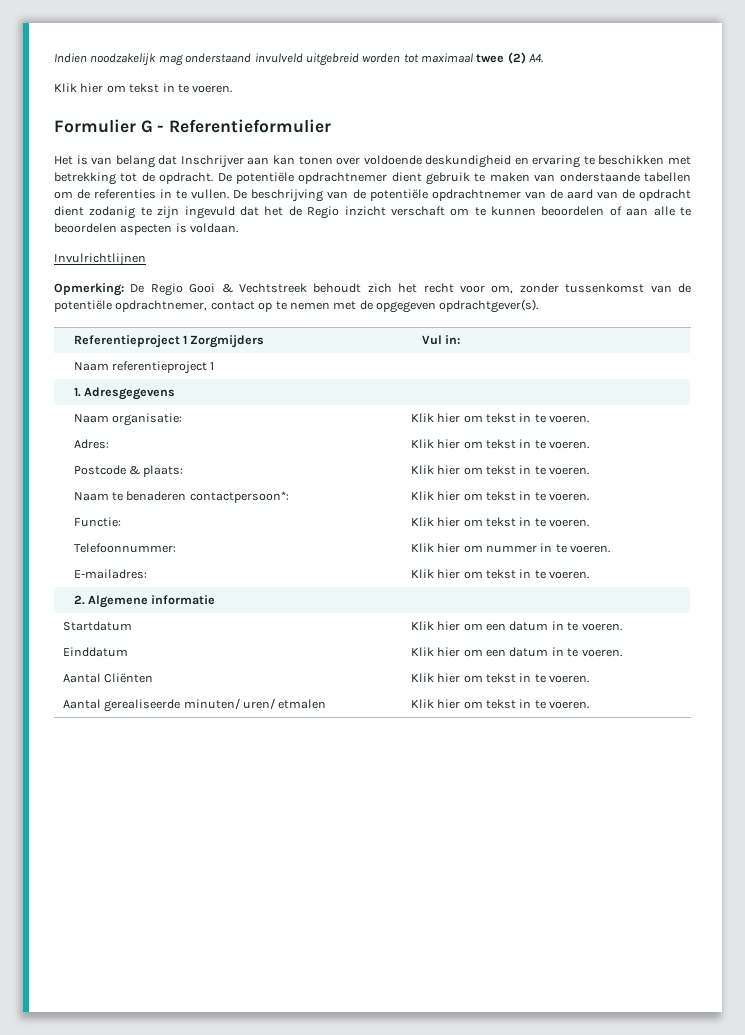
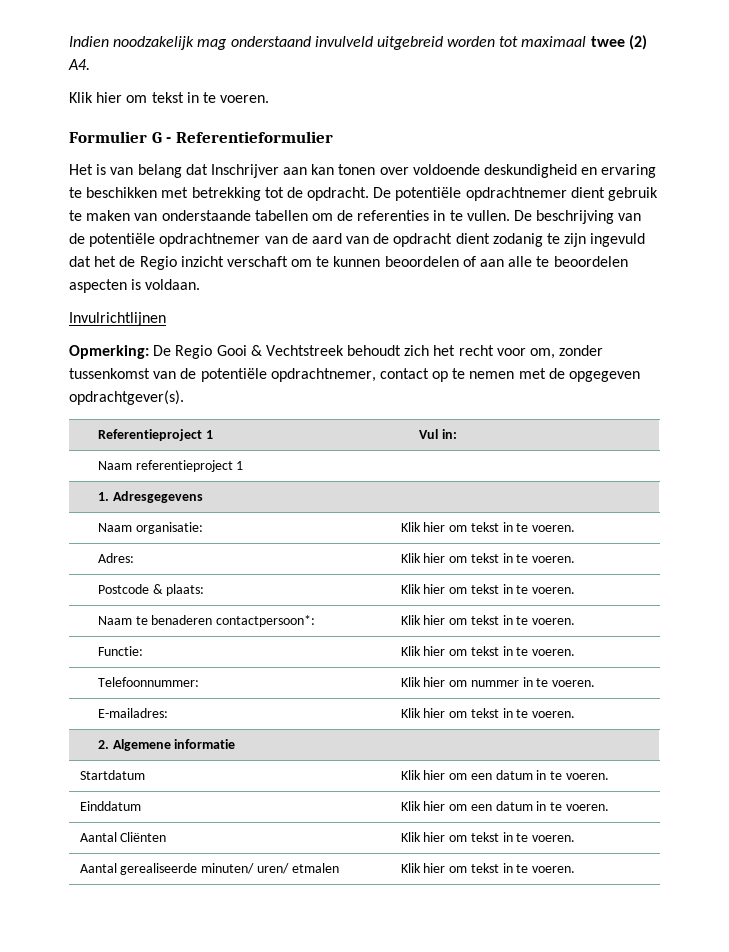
- Referentieproject 1 Zorgmijders | Vul in:
+ Referentieproject 1 | Vul in:

